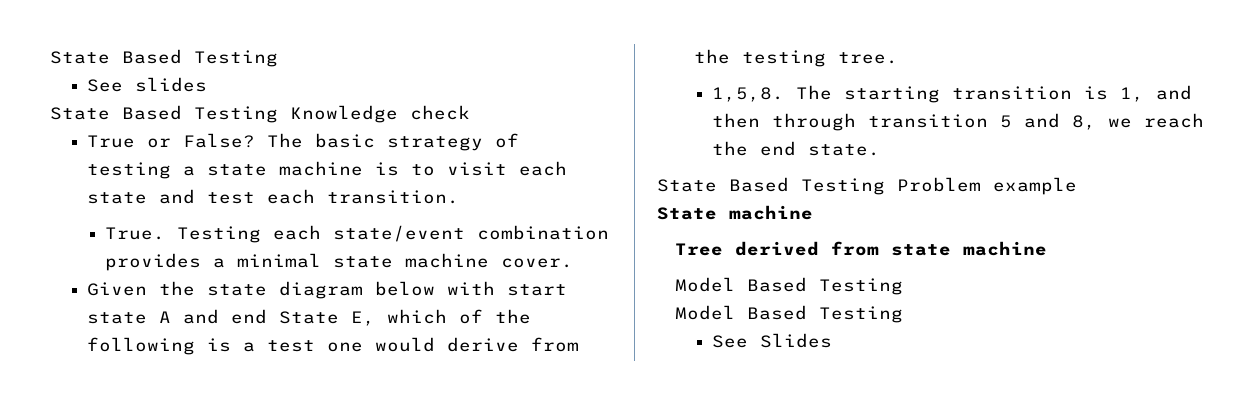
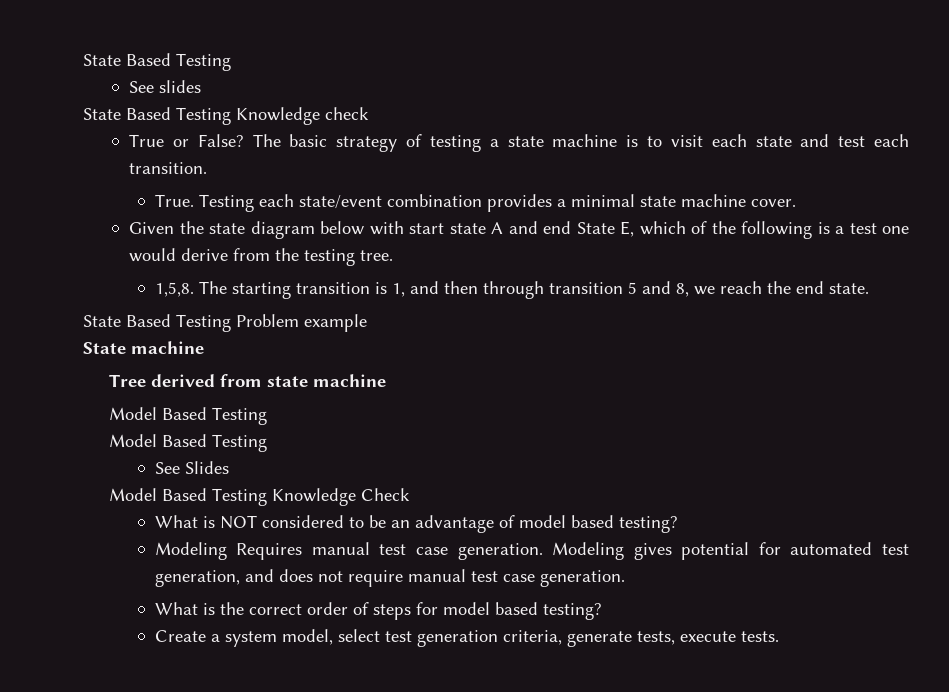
+ Model Based Testing Knowledge Check
+ What is NOT considered to be an advantage of model based testing?
+ Modeling Requires manual test case generation. Modeling gives potential for automated test generation, and does not require manual test case generation.
+ What is the correct order of steps for model based testing?
+ Create a system model, select test generation criteria, generate tests, execute tests.

